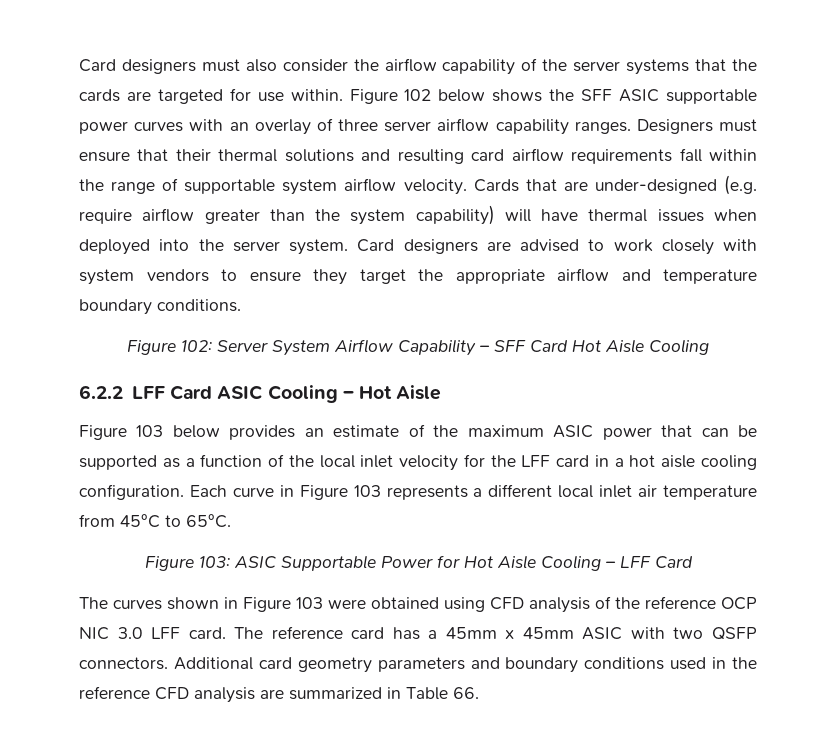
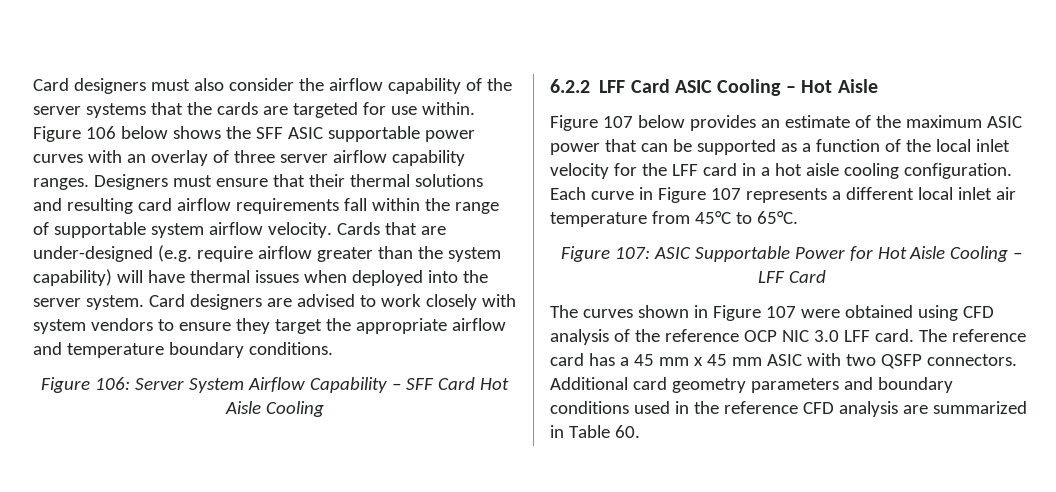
- Figure 102 below shows the SFF ASIC supportable power curves with an overlay of three server airflow capability ranges.
+ Figure 106 below shows the SFF ASIC supportable power curves with an overlay of three server airflow capability ranges.
- Figure 102: Server System Airflow Capability – SFF Card Hot Aisle Cooling
+ Figure 106: Server System Airflow Capability – SFF Card Hot Aisle Cooling
- Figure 103 below provides an estimate of the maximum ASIC power that can be supported as a function of the local inlet velocity for the LFF card in a hot aisle cooling configuration.
+ Figure 107 below provides an estimate of the maximum ASIC power that can be supported as a function of the local inlet velocity for the LFF card in a hot aisle cooling configuration.
- Each curve in Figure 103 represents a different local inlet air temperature from 45°C to 65°C.
+ Each curve in Figure 107 represents a different local inlet air temperature from 45°C to 65°C.
- Figure 103: ASIC Supportable Power for Hot Aisle Cooling – LFF Card
+ Figure 107: ASIC Supportable Power for Hot Aisle Cooling – LFF Card
- The curves shown in Figure 103 were obtained using CFD analysis of the reference OCP NIC 3.0 LFF card.
+ The curves shown in Figure 107 were obtained using CFD analysis of the reference OCP NIC 3.0 LFF card.
- The reference card has a 45mm x 45mm ASIC with two QSFP connectors.
+ The reference card has a 45 mm x 45 mm ASIC with two QSFP connectors.
- Additional card geometry parameters and boundary conditions used in the reference CFD analysis are summarized in Table 66.
+ Additional card geometry parameters and boundary conditions used in the reference CFD analysis are summarized in Table 60.

